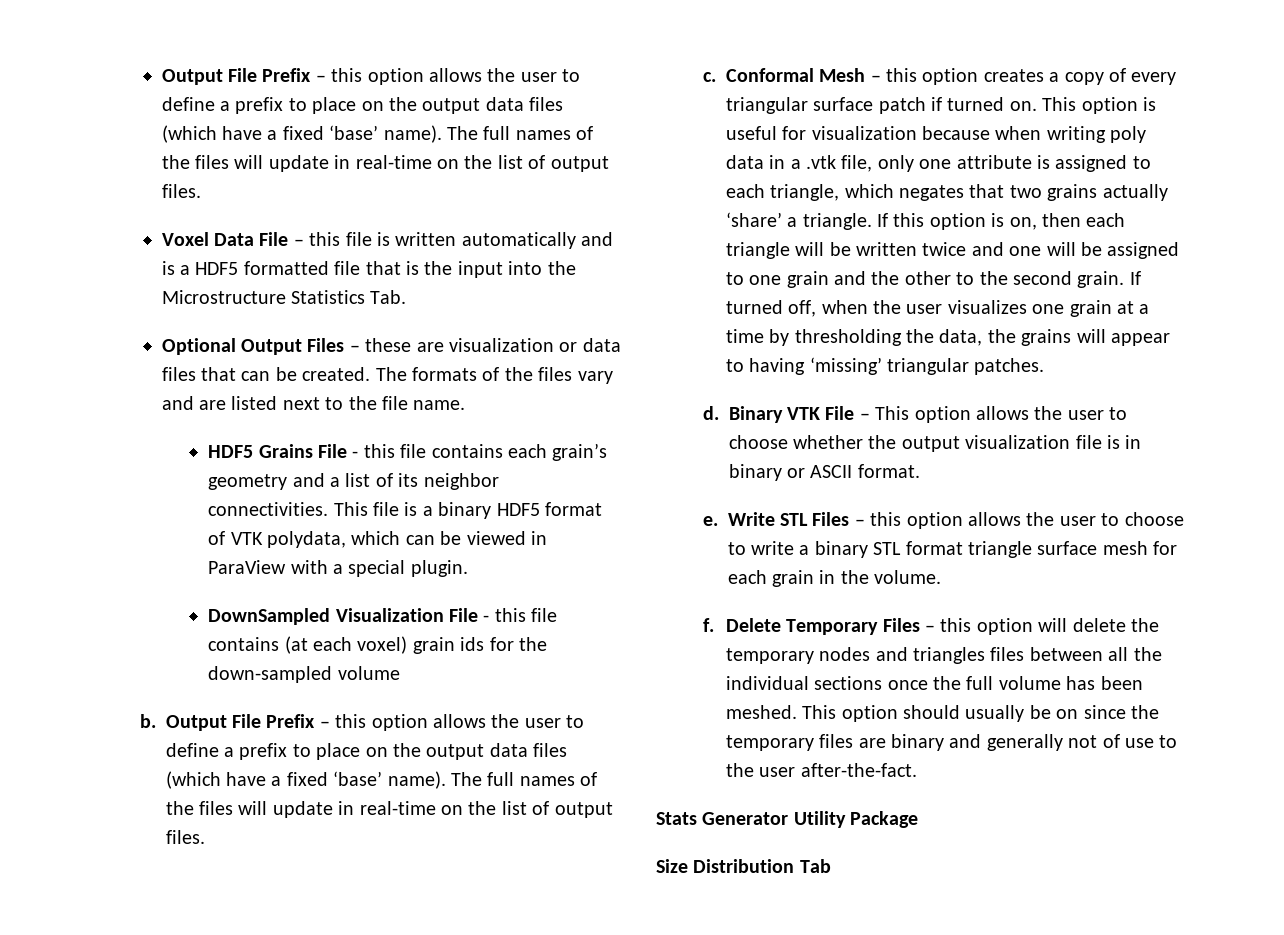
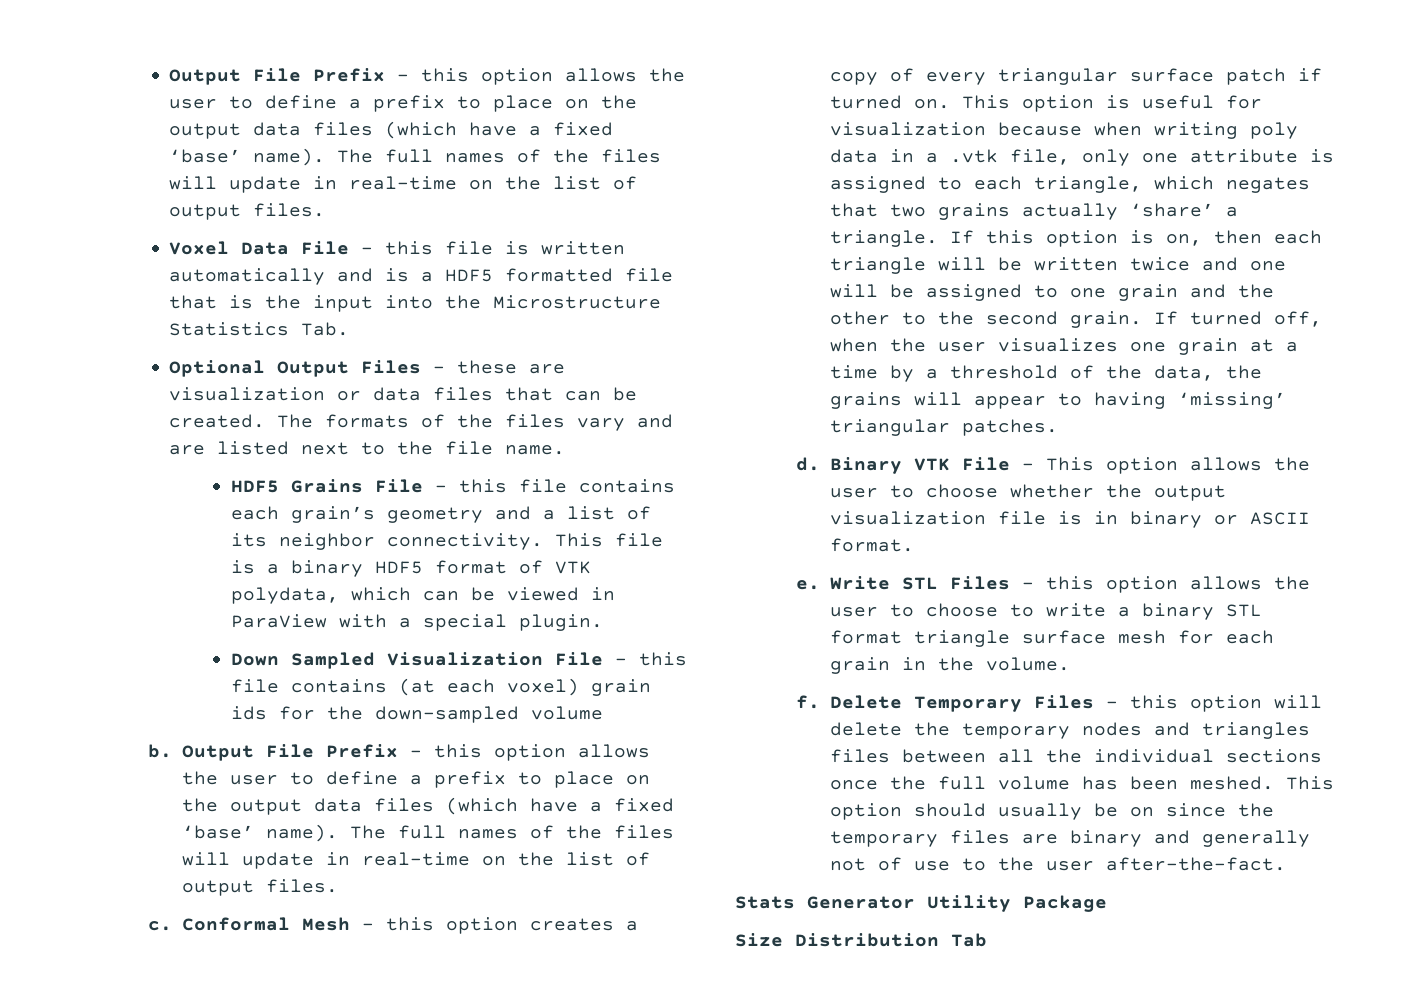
- HDF5 Grains File - this file contains each grain’s geometry and a list of its neighbor connectivities.
+ HDF5 Grains File - this file contains each grain’s geometry and a list of its neighbor connectivity.
- DownSampled Visualization File - this file contains (at each voxel) grain ids for the down-sampled volume
+ Down Sampled Visualization File - this file contains (at each voxel) grain ids for the down-sampled volume
- If turned off, when the user visualizes one grain at a time by thresholding the data, the grains will appear to having ‘missing’ triangular patches.
+ If turned off, when the user visualizes one grain at a time by a threshold of the data, the grains will appear to having ‘missing’ triangular patches.

